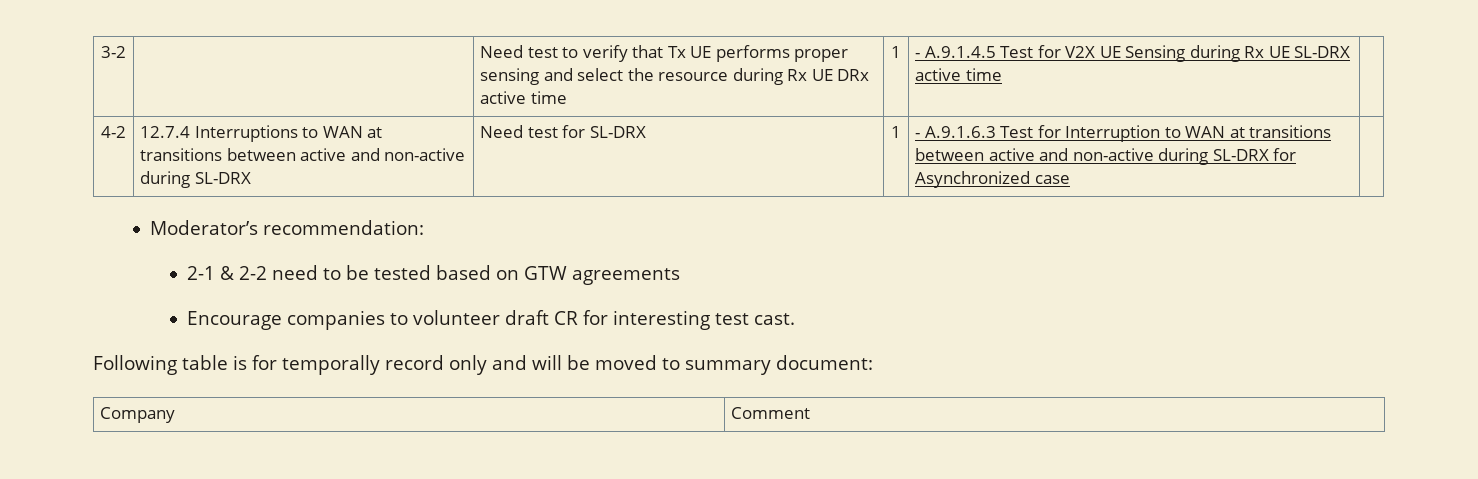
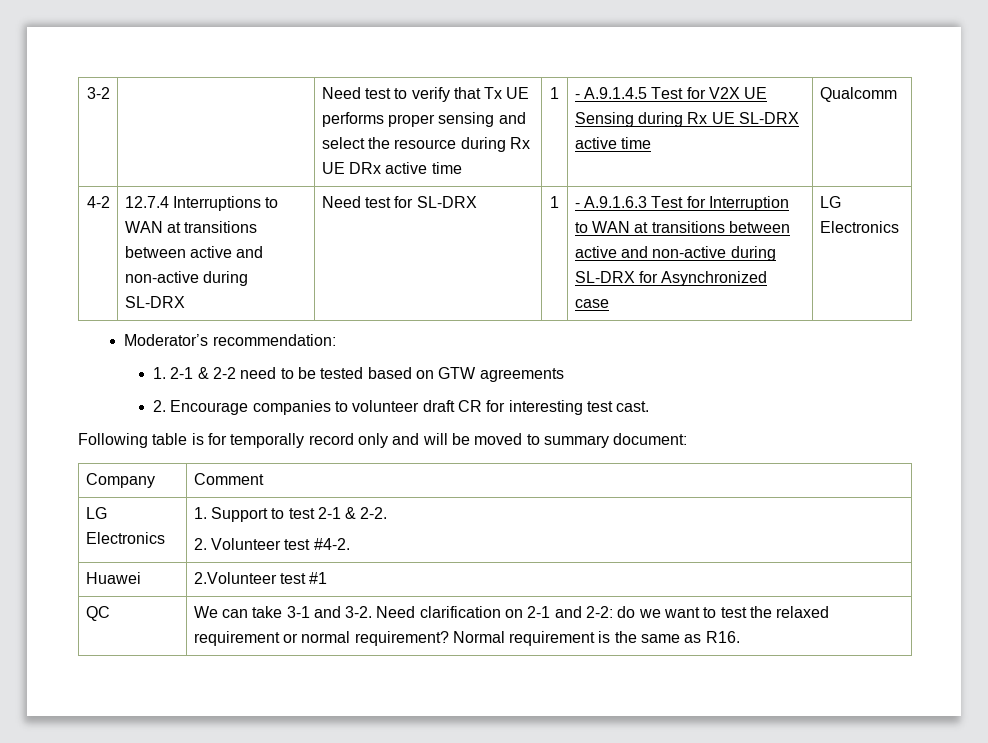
- 3-2 | | Need test to verify that Tx UE performs proper sensing and select the resource during Rx UE DRx active time | 1 | - A.9.1.4.5 Test for V2X UE Sensing during Rx UE SL-DRX active time |
+ 3-2 | | Need test to verify that Tx UE performs proper sensing and select the resource during Rx UE DRx active time | 1 | - A.9.1.4.5 Test for V2X UE Sensing during Rx UE SL-DRX active time | Qualcomm
- 4-2 | 12.7.4 Interruptions to WAN at transitions between active and non-active during SL-DRX | Need test for SL-DRX | 1 | - A.9.1.6.3 Test for Interruption to WAN at transitions between active and non-active during SL-DRX for Asynchronized case |
+ 4-2 | 12.7.4 Interruptions to WAN at transitions between active and non-active during SL-DRX | Need test for SL-DRX | 1 | - A.9.1.6.3 Test for Interruption to WAN at transitions between active and non-active during SL-DRX for Asynchronized case | LG Electronics
- 2-1 & 2-2 need to be tested based on GTW agreements
+ 1. 2-1 & 2-2 need to be tested based on GTW agreements
- Encourage companies to volunteer draft CR for interesting test cast.
+ 2. Encourage companies to volunteer draft CR for interesting test cast.
+ LG Electronics | 1. Support to test 2-1 & 2-2.
+ 2. Volunteer test #4-2.
+ Huawei | 2.Volunteer test #1
+ QC | We can take 3-1 and 3-2. Need clarification on 2-1 and 2-2: do we want to test the relaxed requirement or normal requirement? Normal requirement is the same as R16.

